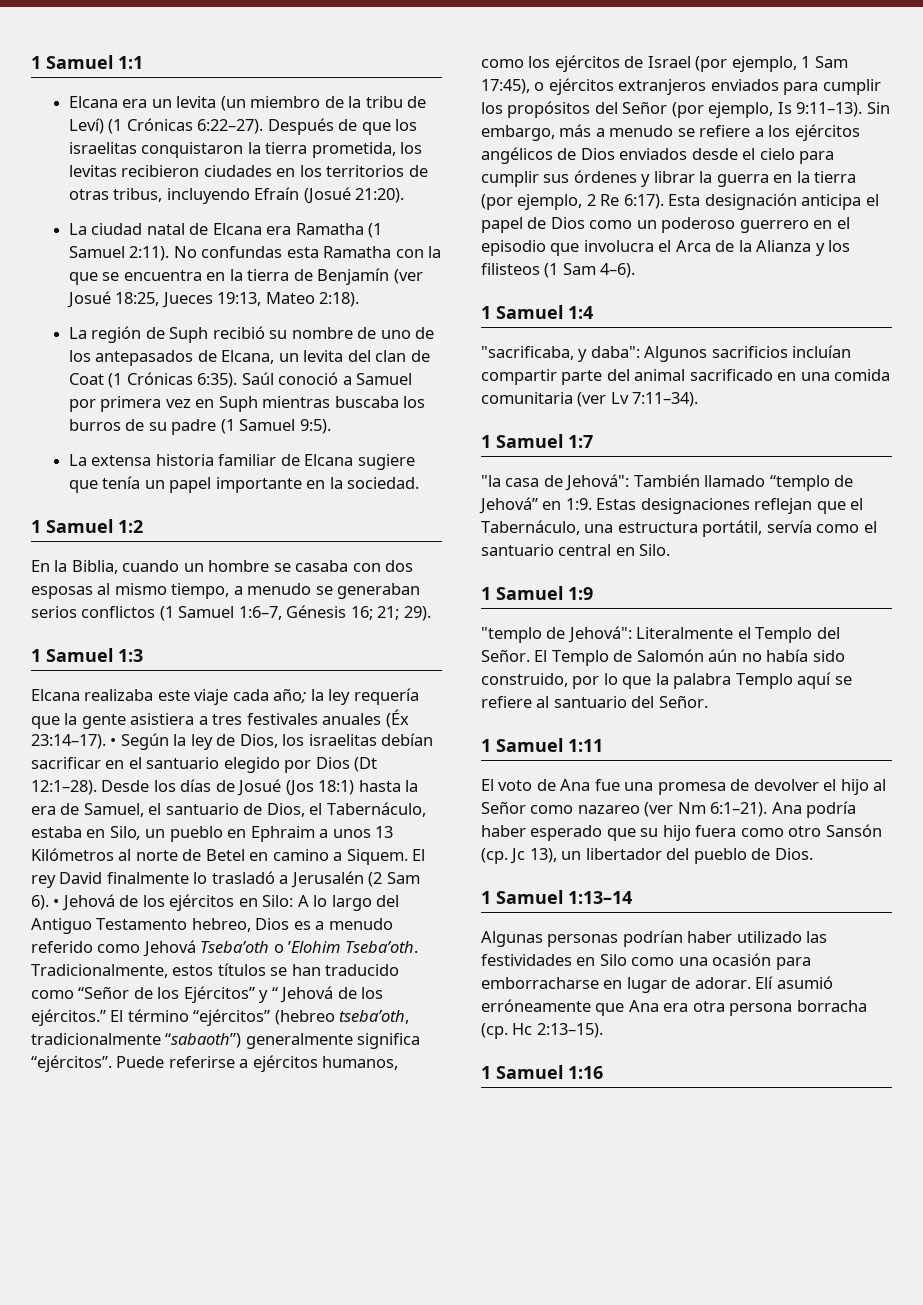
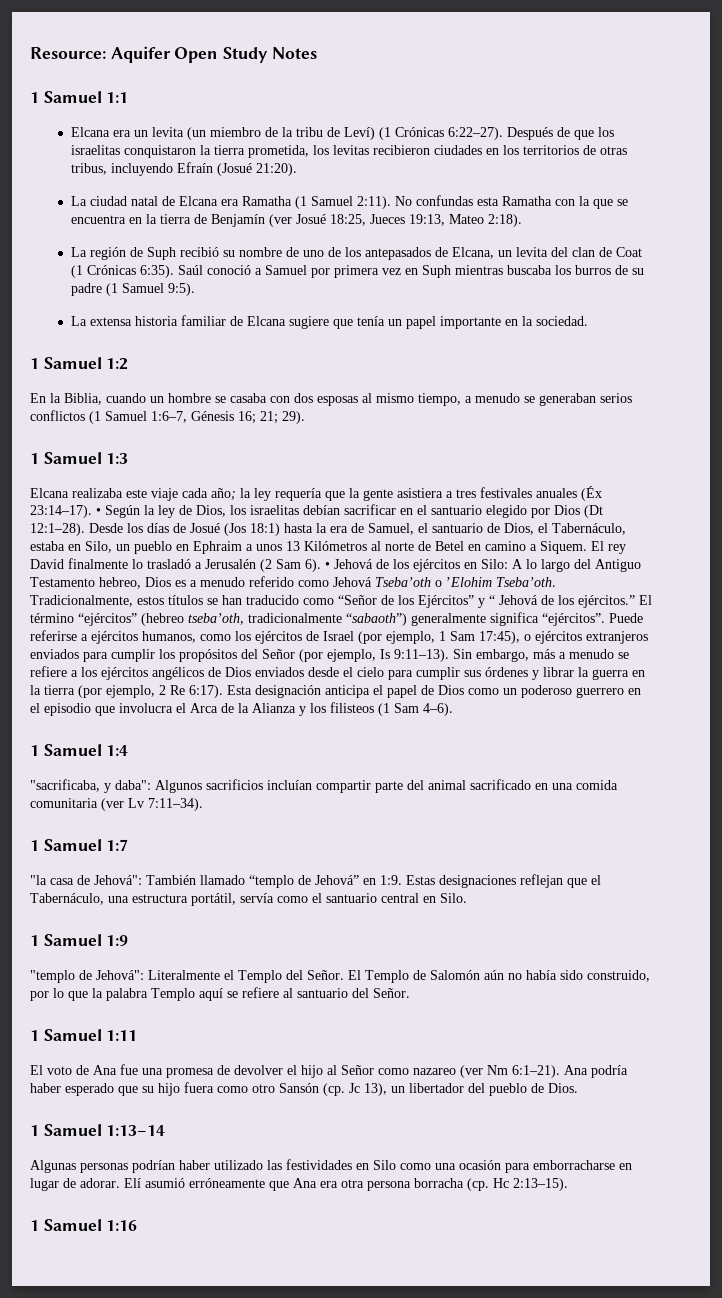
+ Resource: Aquifer Open Study Notes

